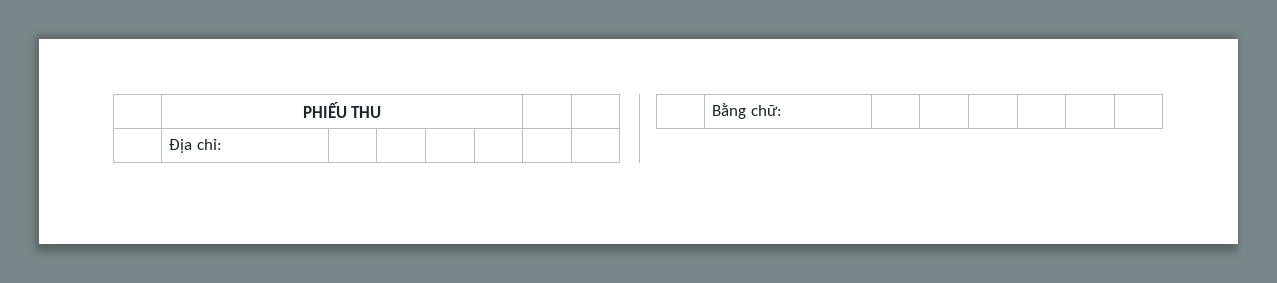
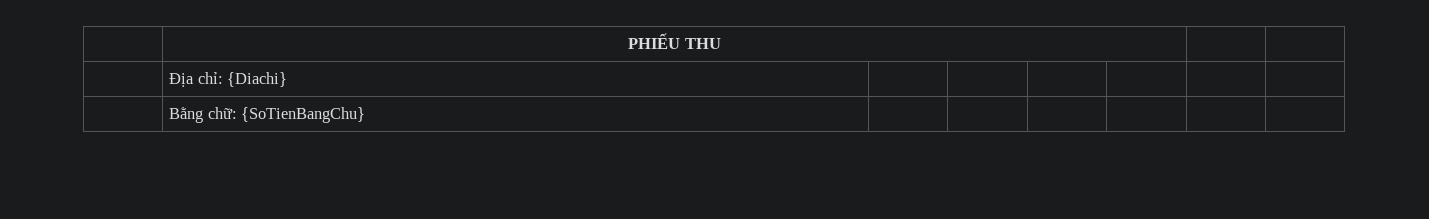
- | Địa chỉ: | | | | | |
+ | Địa chỉ: {Diachi} | | | | | |
- | Bằng chữ: | | | | | |
+ | Bằng chữ: {SoTienBangChu} | | | | | |

